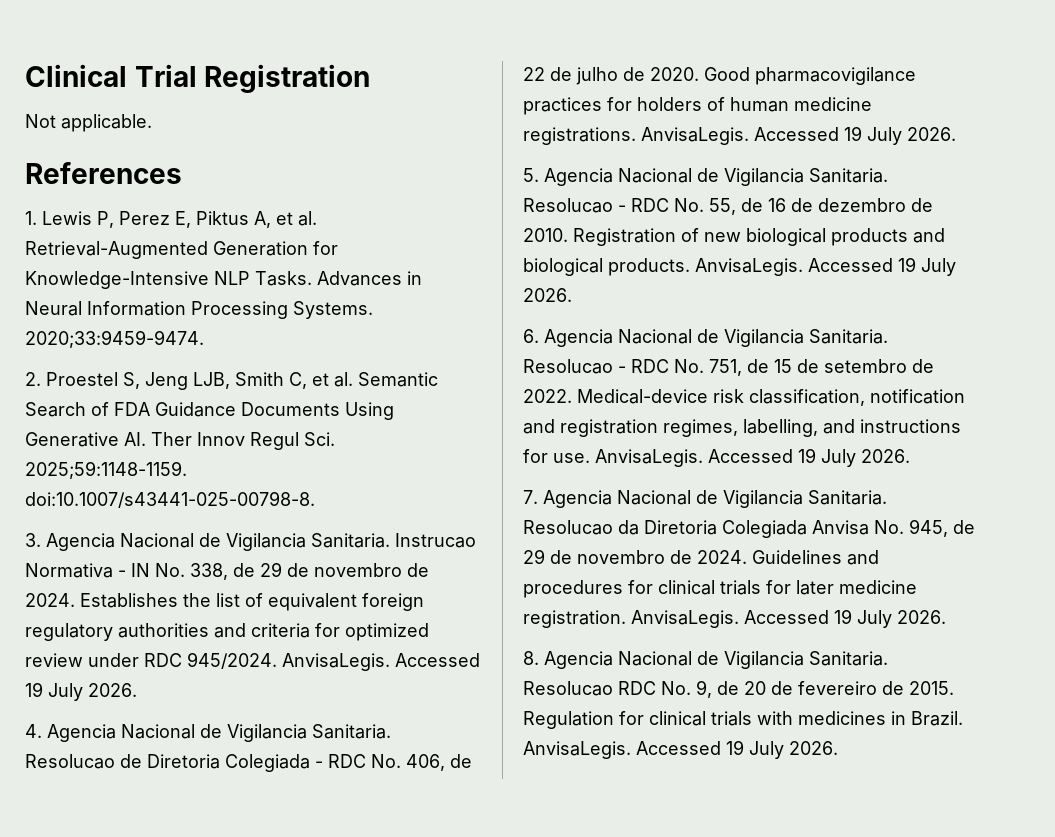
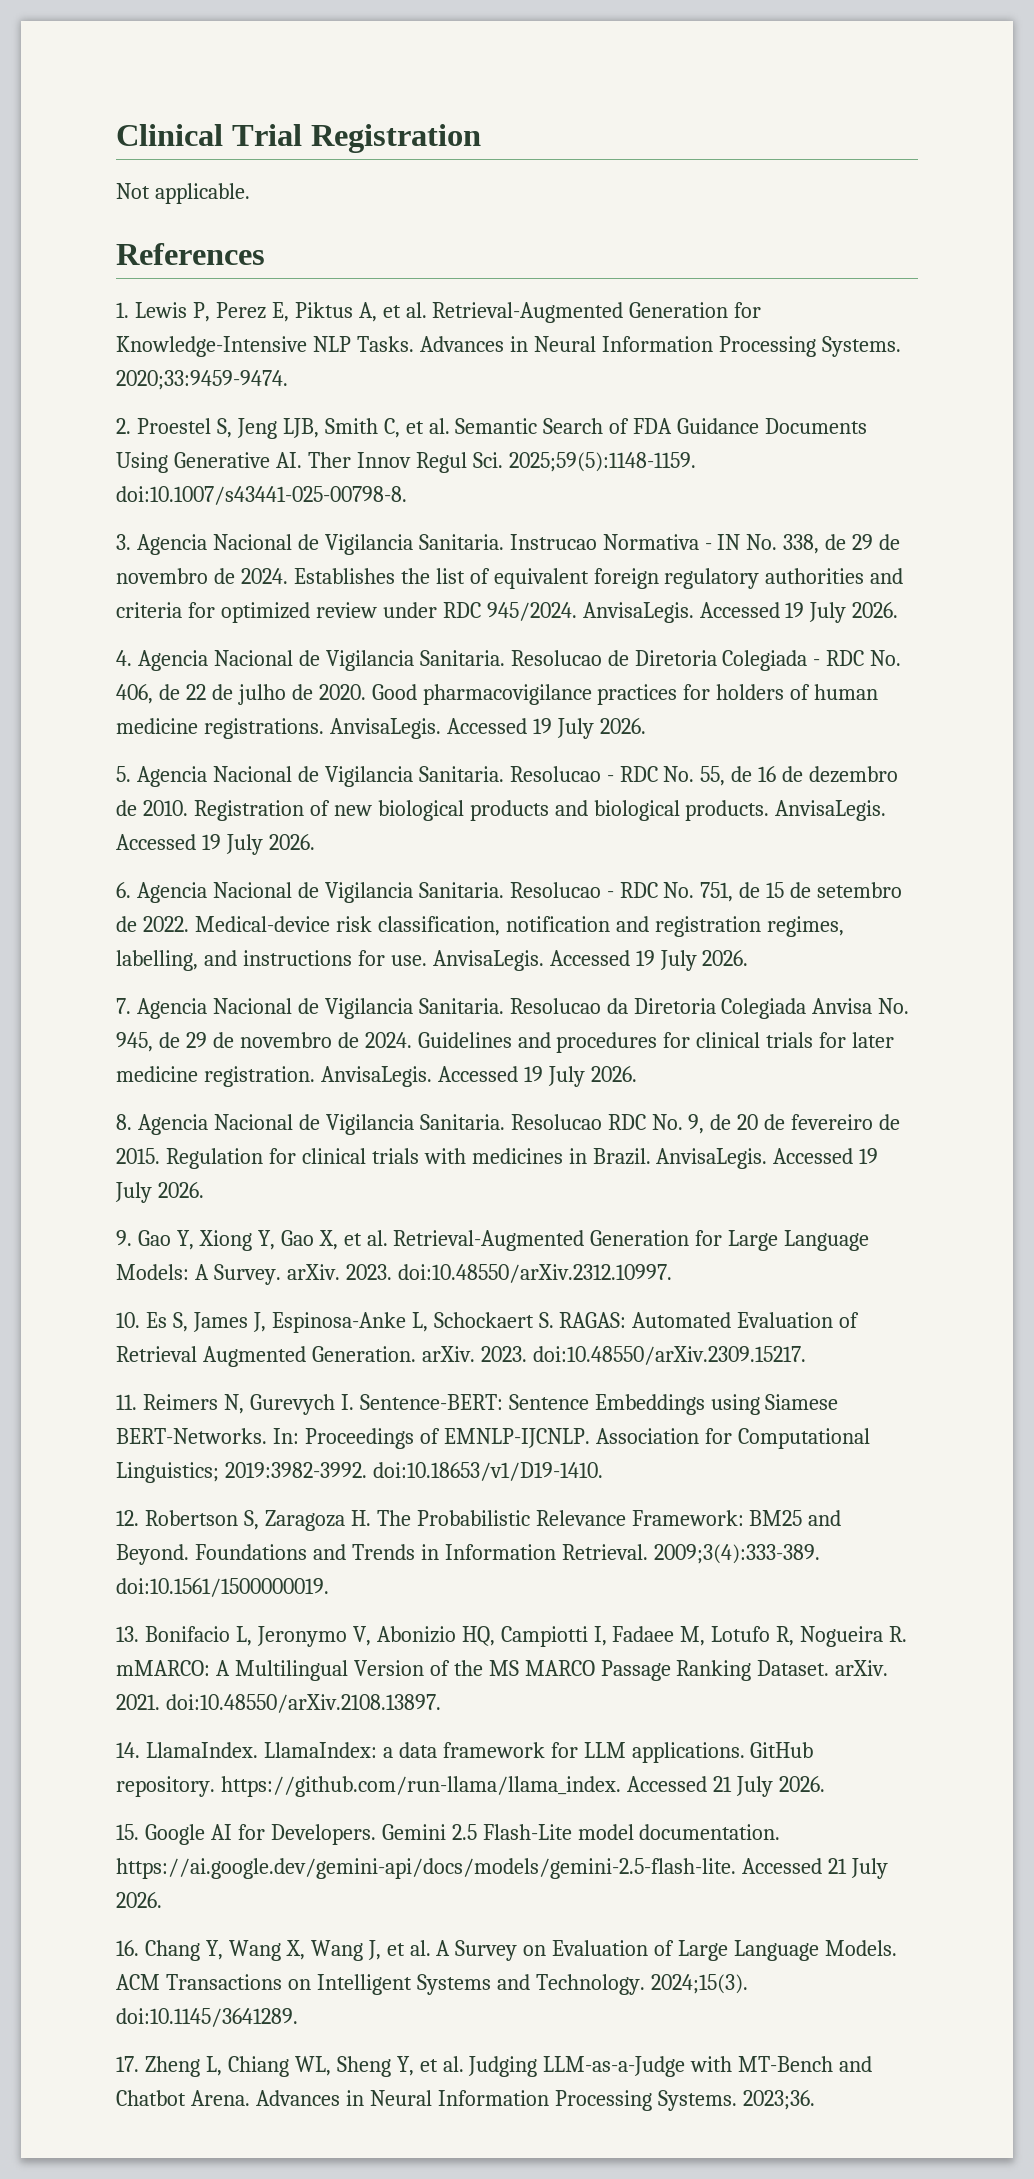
- 2. Proestel S, Jeng LJB, Smith C, et al. Semantic Search of FDA Guidance Documents Using Generative AI. Ther Innov Regul Sci. 2025;59:1148-1159. doi:10.1007/s43441-025-00798-8.
+ 2. Proestel S, Jeng LJB, Smith C, et al. Semantic Search of FDA Guidance Documents Using Generative AI. Ther Innov Regul Sci. 2025;59(5):1148-1159. doi:10.1007/s43441-025-00798-8.
+ 9. Gao Y, Xiong Y, Gao X, et al. Retrieval-Augmented Generation for Large Language Models: A Survey. arXiv. 2023. doi:10.48550/arXiv.2312.10997.
+ 10. Es S, James J, Espinosa-Anke L, Schockaert S. RAGAS: Automated Evaluation of Retrieval Augmented Generation. arXiv. 2023. doi:10.48550/arXiv.2309.15217.
+ 11. Reimers N, Gurevych I. Sentence-BERT: Sentence Embeddings using Siamese BERT-Networks. In: Proceedings of EMNLP-IJCNLP. Association for Computational Linguistics; 2019:3982-3992. doi:10.18653/v1/D19-1410.
+ 12. Robertson S, Zaragoza H. The Probabilistic Relevance Framework: BM25 and Beyond. Foundations and Trends in Information Retrieval. 2009;3(4):333-389. doi:10.1561/1500000019.
+ 13. Bonifacio L, Jeronymo V, Abonizio HQ, Campiotti I, Fadaee M, Lotufo R, Nogueira R. mMARCO: A Multilingual Version of the MS MARCO Passage Ranking Dataset. arXiv. 2021. doi:10.48550/arXiv.2108.13897.
+ 14. LlamaIndex. LlamaIndex: a data framework for LLM applications. GitHub repository. https://github.com/run-llama/llama_index. Accessed 21 July 2026.
+ 15. Google AI for Developers. Gemini 2.5 Flash-Lite model documentation. https://ai.google.dev/gemini-api/docs/models/gemini-2.5-flash-lite. Accessed 21 July 2026.
+ 16. Chang Y, Wang X, Wang J, et al. A Survey on Evaluation of Large Language Models. ACM Transactions on Intelligent Systems and Technology. 2024;15(3). doi:10.1145/3641289.
+ 17. Zheng L, Chiang WL, Sheng Y, et al. Judging LLM-as-a-Judge with MT-Bench and Chatbot Arena. Advances in Neural Information Processing Systems. 2023;36.

